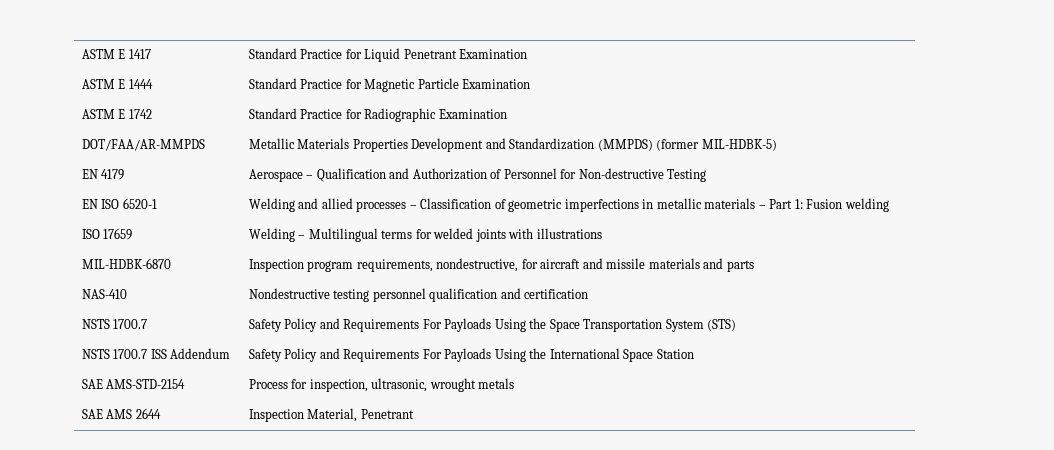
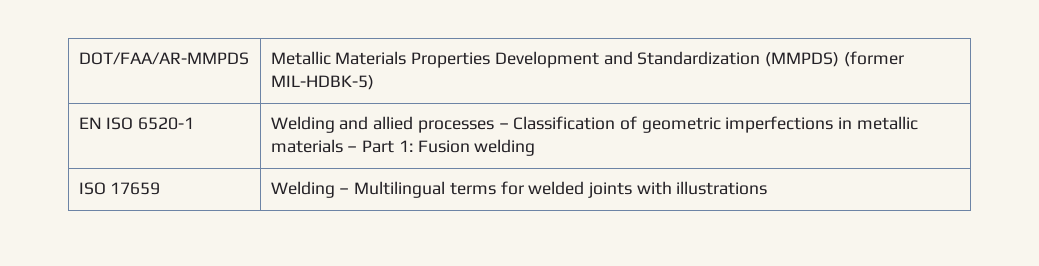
- ASTM E 1417 | Standard Practice for Liquid Penetrant Examination
- ASTM E 1444 | Standard Practice for Magnetic Particle Examination
- ASTM E 1742 | Standard Practice for Radiographic Examination
- EN 4179 | Aerospace – Qualification and Authorization of Personnel for Non-destructive Testing
- MIL-HDBK-6870 | Inspection program requirements, nondestructive, for aircraft and missile materials and parts
- NAS-410 | Nondestructive testing personnel qualification and certification
- NSTS 1700.7 | Safety Policy and Requirements For Payloads Using the Space Transportation System (STS)
- NSTS 1700.7 ISS Addendum | Safety Policy and Requirements For Payloads Using the International Space Station
- SAE AMS-STD-2154 | Process for inspection, ultrasonic, wrought metals
- SAE AMS 2644 | Inspection Material, Penetrant

